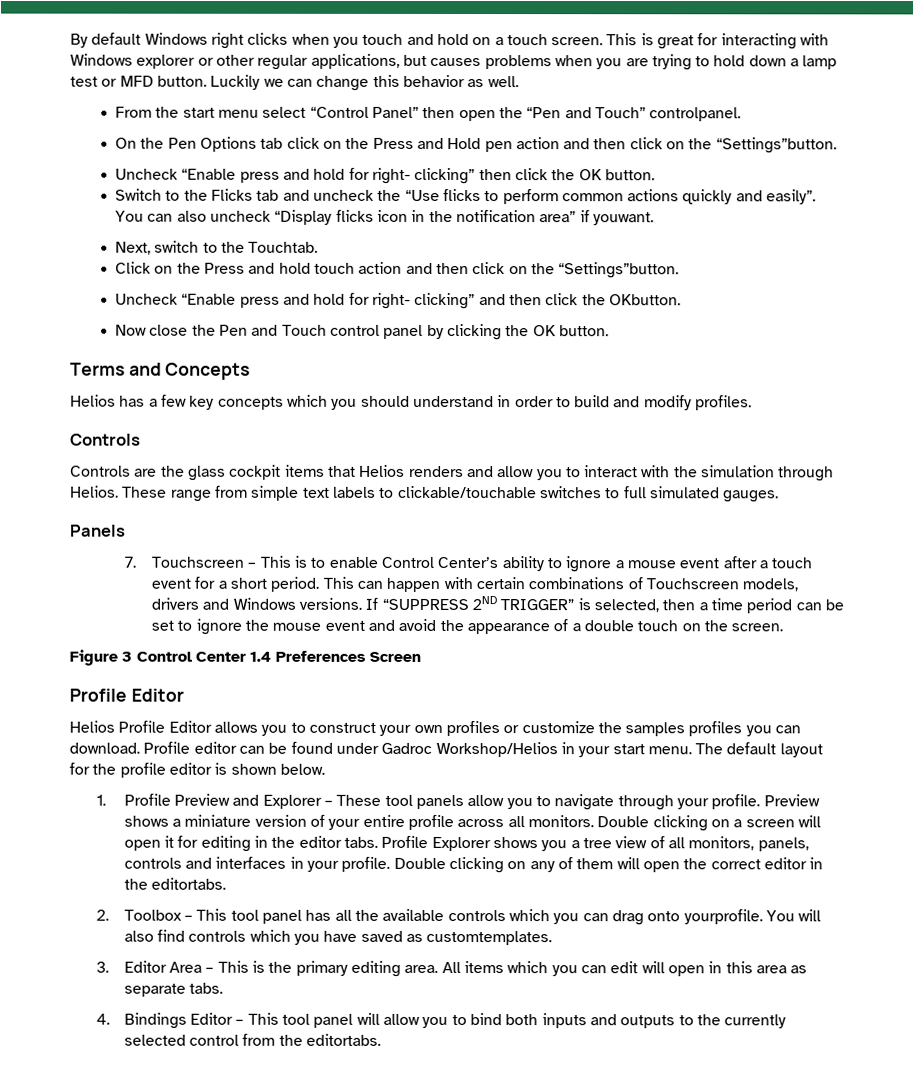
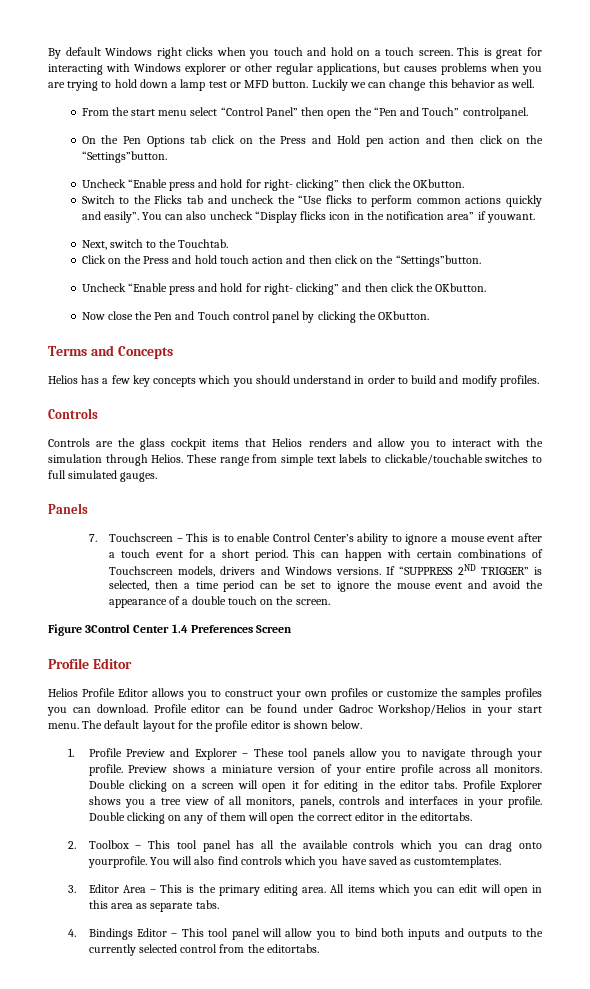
- Uncheck “Enable press and hold for right- clicking” then click the OK button.
+ Uncheck “Enable press and hold for right- clicking” then click the OKbutton.
- Now close the Pen and Touch control panel by clicking the OK button.
+ Now close the Pen and Touch control panel by clicking the OKbutton.
- Figure 3 Control Center 1.4 Preferences Screen
+ Figure 3Control Center 1.4 Preferences Screen

